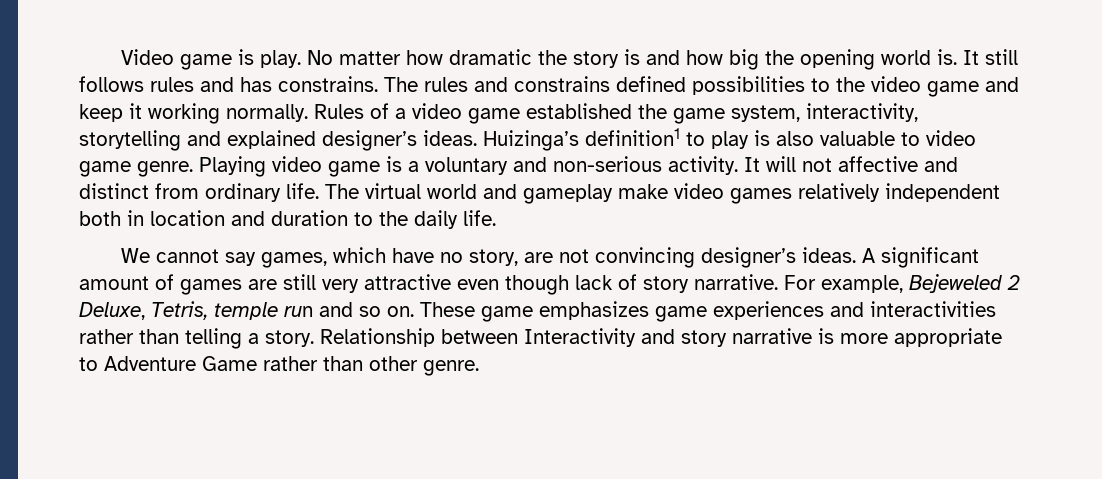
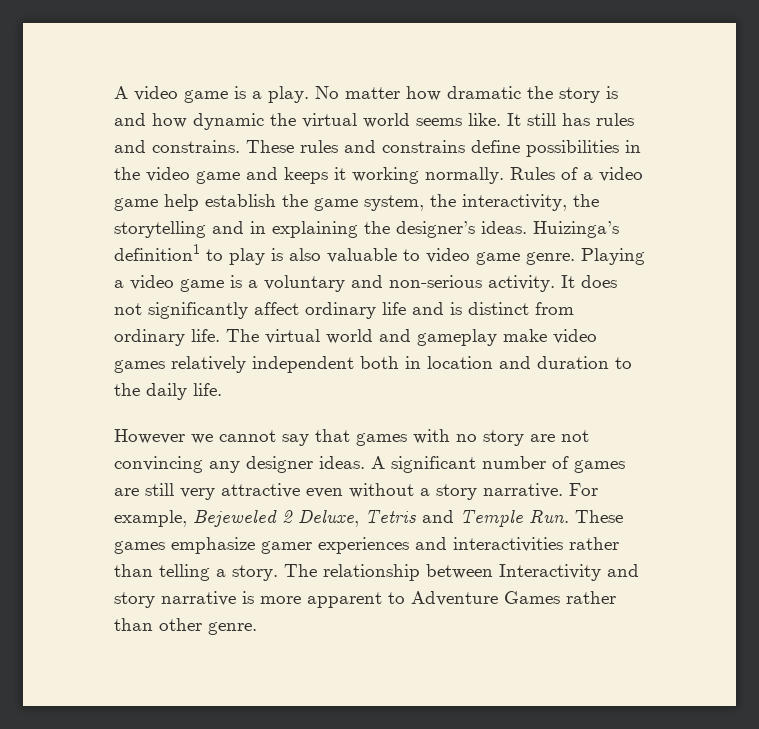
- Video game is play.
+ A video game is a play.
- No matter how dramatic the story is and how big the opening world is.
+ No matter how dramatic the story is and how dynamic the virtual world seems like.
- It still follows rules and has constrains. The rules and constrains defined possibilities to the video game and keep it working normally.
+ It still has rules and constrains. These rules and constrains define possibilities in the video game and keeps it working normally.
- Rules of a video game established the game system, interactivity, storytelling and explained designer’s ideas.
+ Rules of a video game help establish the game system, the interactivity, the storytelling and in explaining the designer’s ideas.
- Playing video game is a voluntary and non-serious activity.
+ Playing a video game is a voluntary and non-serious activity.
- It will not affective and distinct from ordinary life.
+ It does not significantly affect ordinary life and is distinct from ordinary life.
- We cannot say games, which have no story, are not convincing designer’s ideas.
+ However we cannot say that games with no story are not convincing any designer ideas.
- A significant amount of games are still very attractive even though lack of story narrative.
+ A significant number of games are still very attractive even without a story narrative.
- For example, Bejeweled 2 Deluxe, Tetris, temple run and so on. These game emphasizes game experiences and interactivities rather than telling a story.
+ For example, Bejeweled 2 Deluxe, Tetris and Temple Run. These games emphasize gamer experiences and interactivities rather than telling a story.
- Relationship between Interactivity and story narrative is more appropriate to Adventure Game rather than other genre.
+ The relationship between Interactivity and story narrative is more apparent to Adventure Games rather than other genre.

